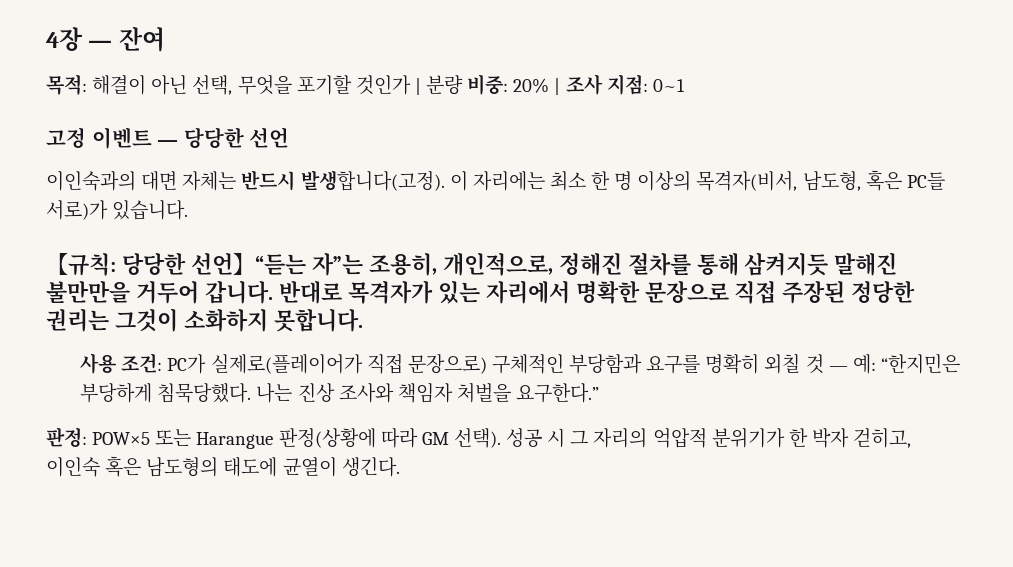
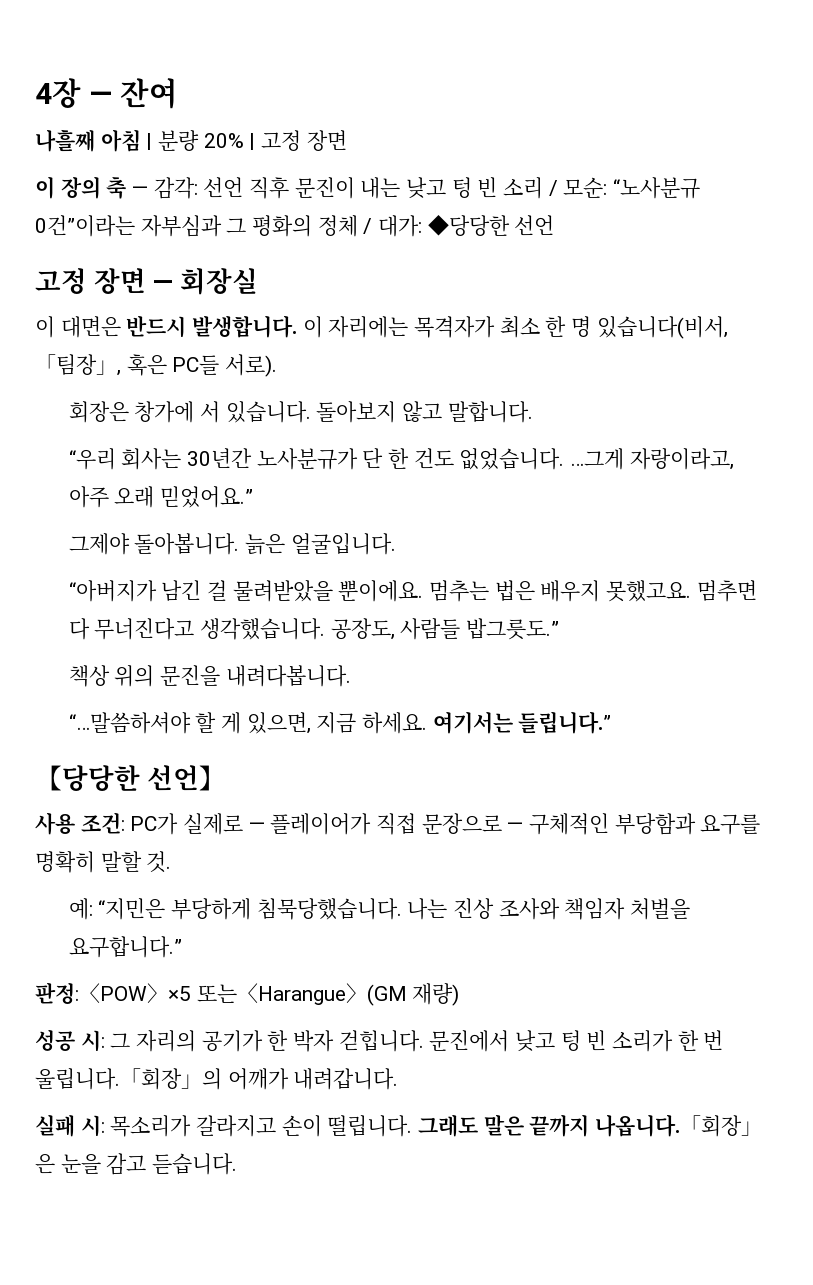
- 목적: 해결이 아닌 선택, 무엇을 포기할 것인가 | 분량 비중: 20% | 조사 지점: 0~1
- 고정 이벤트 — 당당한 선언
- 이인숙과의 대면 자체는 반드시 발생합니다(고정).
+ 나흘째 아침 | 분량 20% | 고정 장면
+ 이 장의 축 — 감각: 선언 직후 문진이 내는 낮고 텅 빈 소리 / 모순: “노사분규 0건”이라는 자부심과 그 평화의 정체 / 대가: ◆당당한 선언
+ 고정 장면 — 회장실
+ 이 대면은 반드시 발생합니다.
- 이 자리에는 최소 한 명 이상의 목격자(비서, 남도형, 혹은 PC들 서로)가 있습니다.
+ 이 자리에는 목격자가 최소 한 명 있습니다(비서,「팀장」, 혹은 PC들 서로).
+ 회장은 창가에 서 있습니다. 돌아보지 않고 말합니다.
+ “우리 회사는 30년간 노사분규가 단 한 건도 없었습니다. …그게 자랑이라고, 아주 오래 믿었어요.”
+ 그제야 돌아봅니다. 늙은 얼굴입니다.
+ “아버지가 남긴 걸 물려받았을 뿐이에요. 멈추는 법은 배우지 못했고요. 멈추면 다 무너진다고 생각했습니다. 공장도, 사람들 밥그릇도.”
+ 책상 위의 문진을 내려다봅니다.
+ “…말씀하셔야 할 게 있으면, 지금 하세요. 여기서는 들립니다.”
- 【규칙: 당당한 선언】“듣는 자”는 조용히, 개인적으로, 정해진 절차를 통해 삼켜지듯 말해진 불만만을 거두어 갑니다. 반대로 목격자가 있는 자리에서 명확한 문장으로 직접 주장된 정당한 권리는 그것이 소화하지 못합니다.
- 사용 조건: PC가 실제로(플레이어가 직접 문장으로) 구체적인 부당함과 요구를 명확히 외칠 것 — 예: “한지민은 부당하게 침묵당했다.
+ 【당당한 선언】
+ 사용 조건: PC가 실제로 — 플레이어가 직접 문장으로 — 구체적인 부당함과 요구를 명확히 말할 것.
+ 예: “지민은 부당하게 침묵당했습니다.
- 나는 진상 조사와 책임자 처벌을 요구한다.”
+ 나는 진상 조사와 책임자 처벌을 요구합니다.”
- 판정: POW×5 또는 Harangue 판정(상황에 따라 GM 선택). 성공 시 그 자리의 억압적 분위기가 한 박자 걷히고, 이인숙 혹은 남도형의 태도에 균열이 생긴다.
+ 판정:〈POW〉×5 또는〈Harangue〉(GM 재량)
+ 성공 시: 그 자리의 공기가 한 박자 걷힙니다. 문진에서 낮고 텅 빈 소리가 한 번 울립니다.「회장」의 어깨가 내려갑니다.
+ 실패 시: 목소리가 갈라지고 손이 떨립니다. 그래도 말은 끝까지 나옵니다.「회장」은 눈을 감고 듣습니다.

